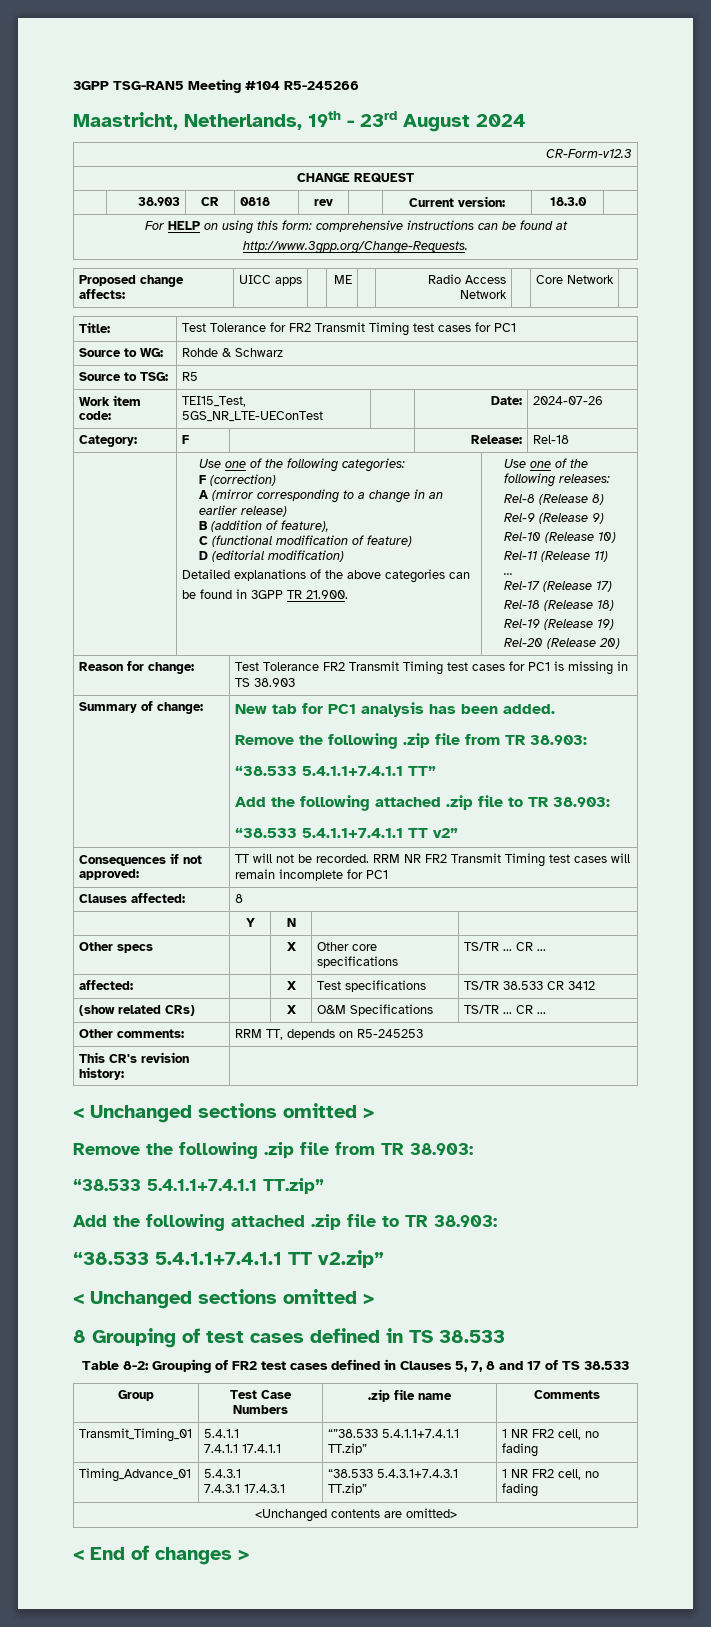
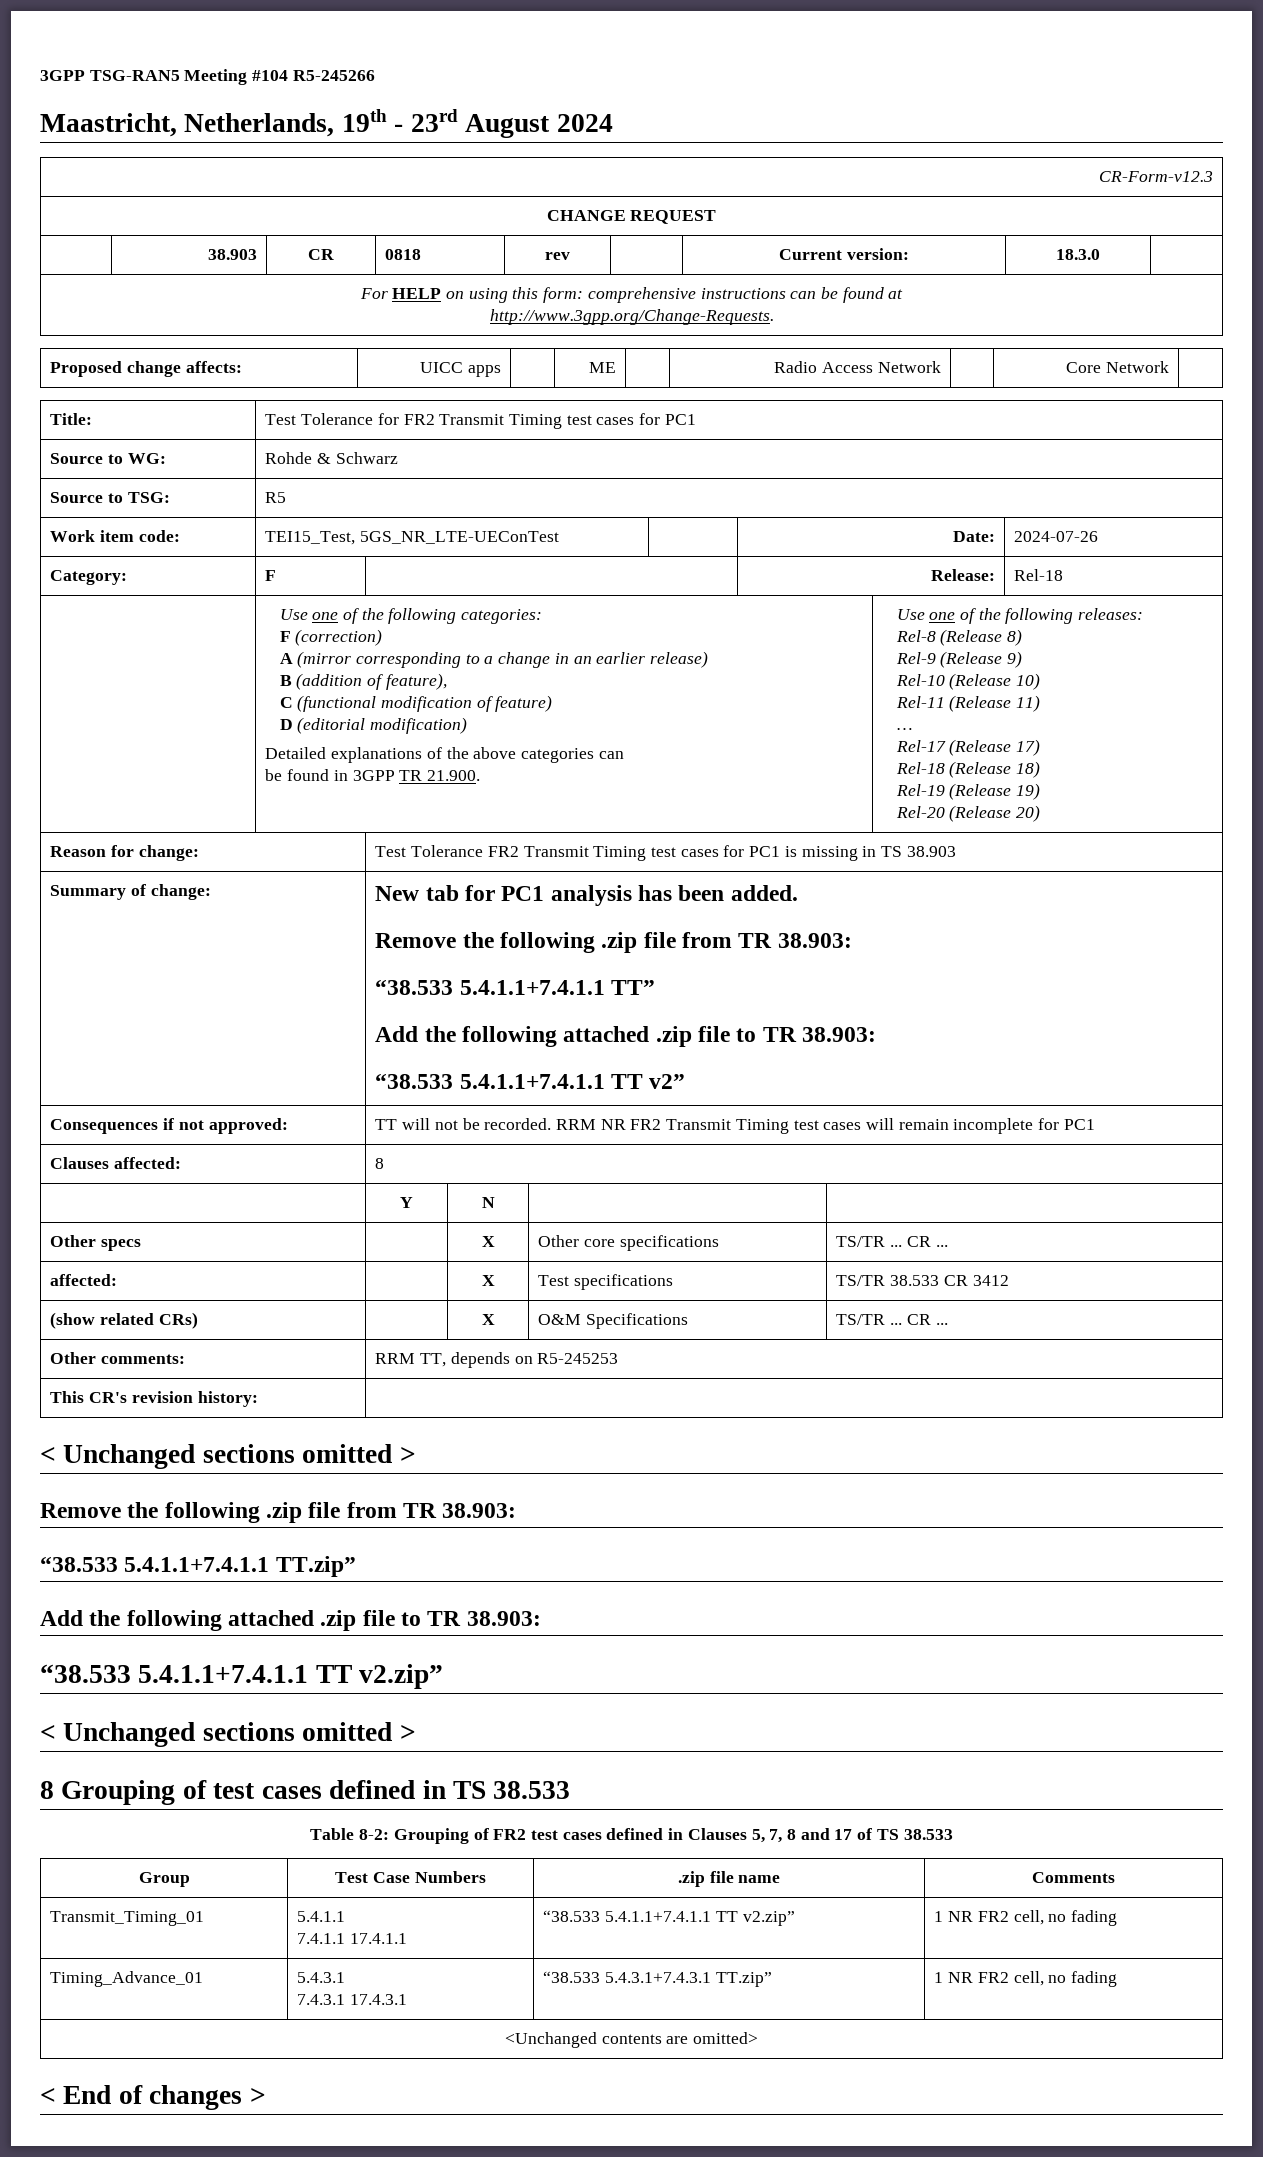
  Transmit_Timing_01 | 5.4.1.1
- 7.4.1.1 17.4.1.1 | “”38.533 5.4.1.1+7.4.1.1 TT.zip” | 1 NR FR2 cell, no fading
+ 7.4.1.1 17.4.1.1 | “38.533 5.4.1.1+7.4.1.1 TT v2.zip” | 1 NR FR2 cell, no fading

